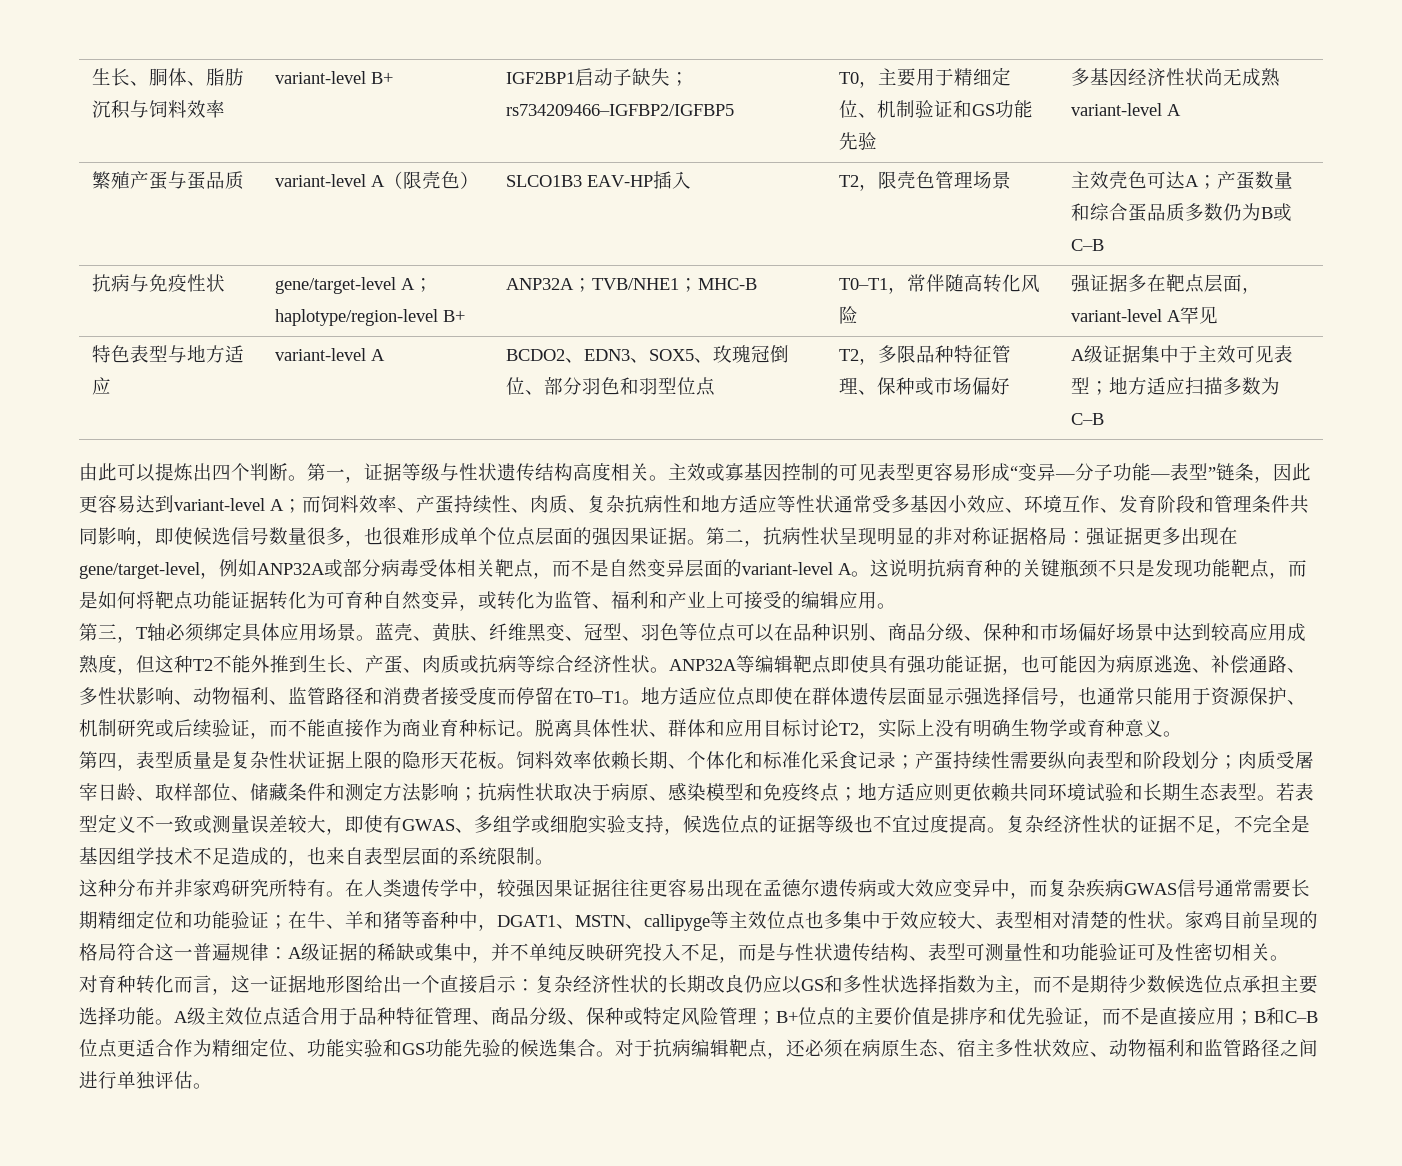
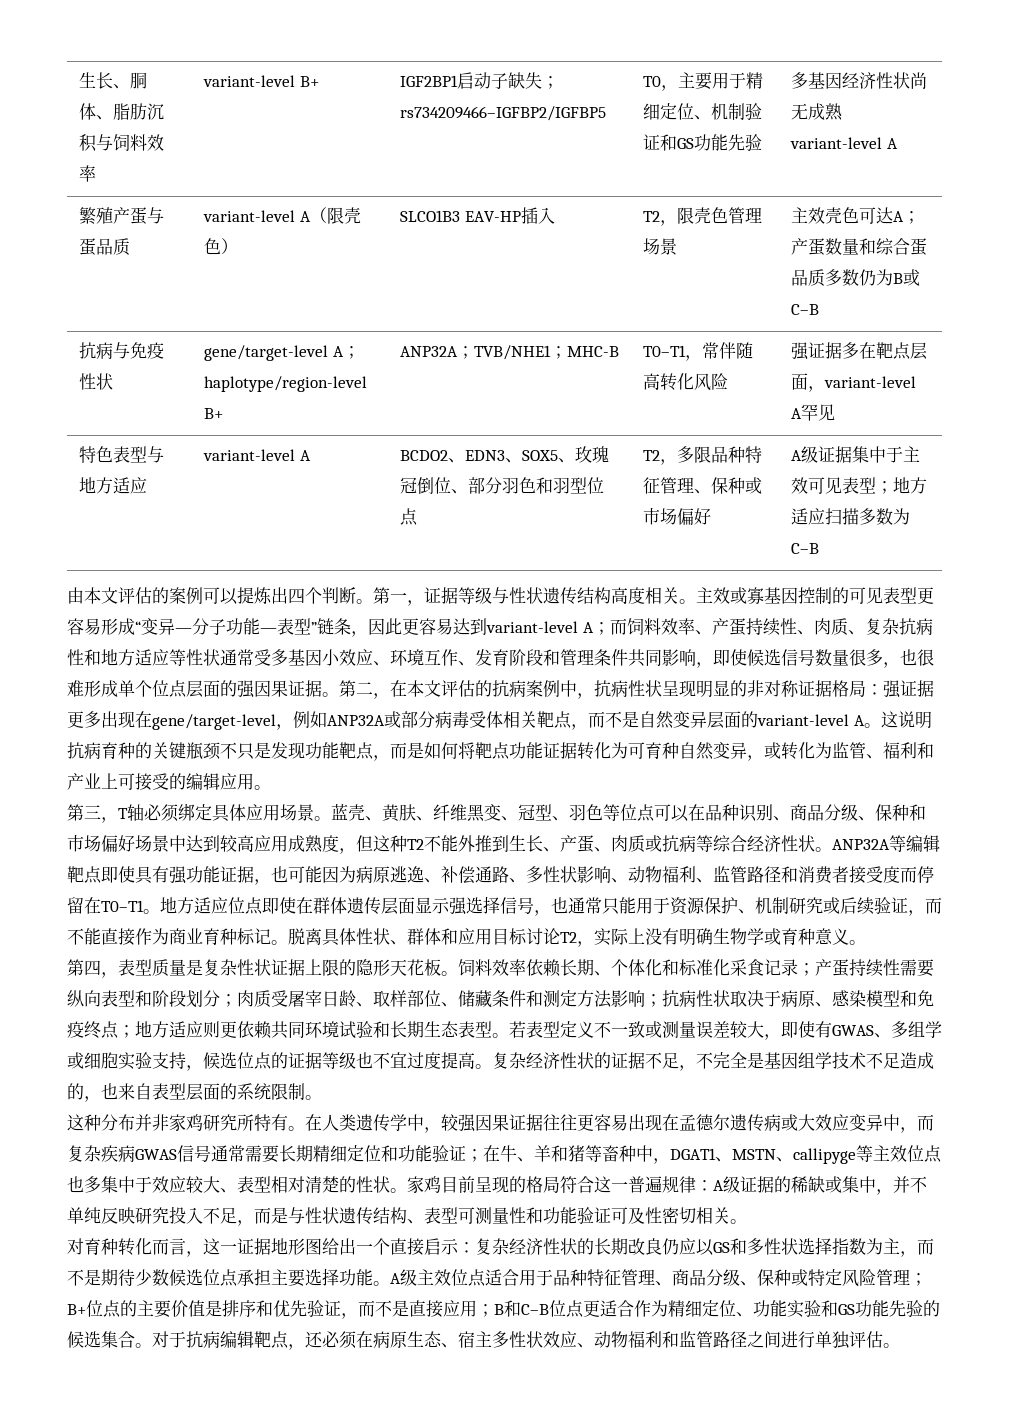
- 由此可以提炼出四个判断。
+ 由本文评估的案例可以提炼出四个判断。
- 第二，抗病性状呈现明显的非对称证据格局：强证据更多出现在gene/target-level，例如ANP32A或部分病毒受体相关靶点，而不是自然变异层面的variant-level A。
+ 第二，在本文评估的抗病案例中，抗病性状呈现明显的非对称证据格局：强证据更多出现在gene/target-level，例如ANP32A或部分病毒受体相关靶点，而不是自然变异层面的variant-level A。

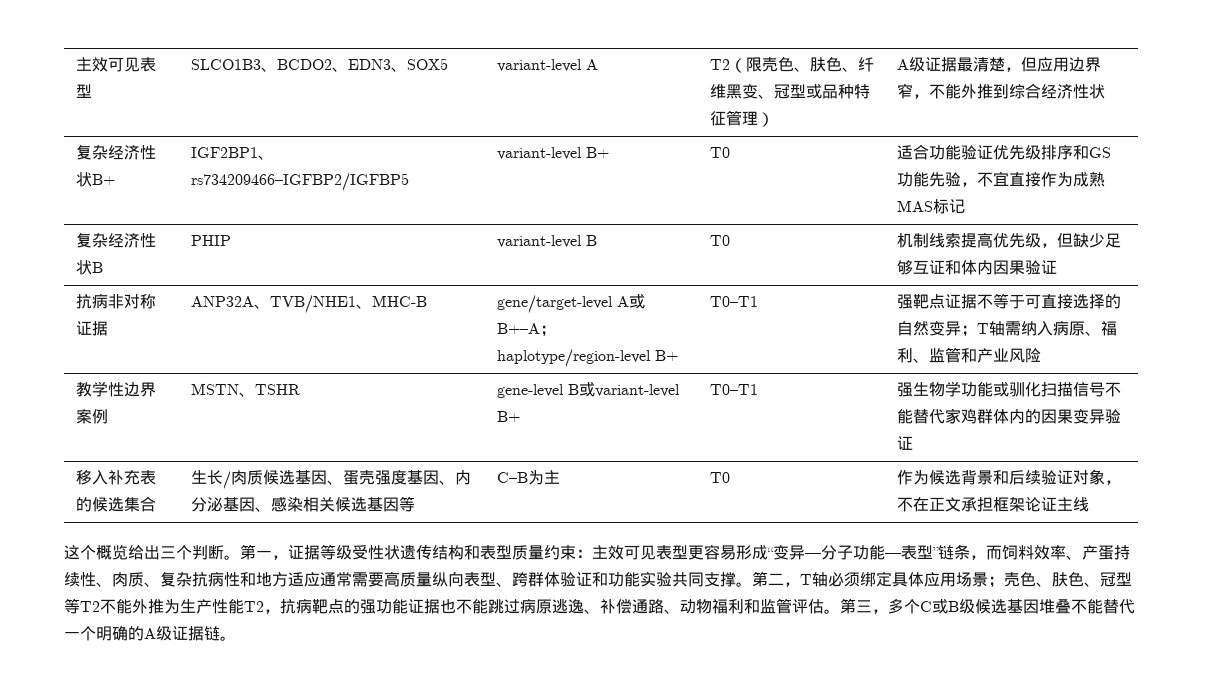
- 生长、胴体、脂肪沉积与饲料效率 | variant-level B+ | IGF2BP1启动子缺失；rs734209466–IGFBP2/IGFBP5 | T0，主要用于精细定位、机制验证和GS功能先验 | 多基因经济性状尚无成熟variant-level A
- 繁殖产蛋与蛋品质 | variant-level A（限壳色） | SLCO1B3 EAV-HP插入 | T2，限壳色管理场景 | 主效壳色可达A；产蛋数量和综合蛋品质多数仍为B或C–B
- 抗病与免疫性状 | gene/target-level A；haplotype/region-level B+ | ANP32A；TVB/NHE1；MHC-B | T0–T1，常伴随高转化风险 | 强证据多在靶点层面，variant-level A罕见
- 特色表型与地方适应 | variant-level A | BCDO2、EDN3、SOX5、玫瑰冠倒位、部分羽色和羽型位点 | T2，多限品种特征管理、保种或市场偏好 | A级证据集中于主效可见表型；地方适应扫描多数为C–B
- 由本文评估的案例可以提炼出四个判断。
+ 主效可见表型 | SLCO1B3、BCDO2、EDN3、SOX5 | variant-level A | T2（限壳色、肤色、纤维黑变、冠型或品种特征管理） | A级证据最清楚，但应用边界窄，不能外推到综合经济性状
+ 复杂经济性状B+ | IGF2BP1、rs734209466–IGFBP2/IGFBP5 | variant-level B+ | T0 | 适合功能验证优先级排序和GS功能先验，不宜直接作为成熟MAS标记
+ 复杂经济性状B | PHIP | variant-level B | T0 | 机制线索提高优先级，但缺少足够互证和体内因果验证
+ 抗病非对称证据 | ANP32A、TVB/NHE1、MHC-B | gene/target-level A或B+–A；haplotype/region-level B+ | T0–T1 | 强靶点证据不等于可直接选择的自然变异；T轴需纳入病原、福利、监管和产业风险
+ 教学性边界案例 | MSTN、TSHR | gene-level B或variant-level B+ | T0–T1 | 强生物学功能或驯化扫描信号不能替代家鸡群体内的因果变异验证
+ 移入补充表的候选集合 | 生长/肉质候选基因、蛋壳强度基因、内分泌基因、感染相关候选基因等 | C–B为主 | T0 | 作为候选背景和后续验证对象，不在正文承担框架论证主线
+ 这个概览给出三个判断。
- 第一，证据等级与性状遗传结构高度相关。主效或寡基因控制的可见表型更容易形成“变异—分子功能—表型”链条，因此更容易达到variant-level A；而饲料效率、产蛋持续性、肉质、复杂抗病性和地方适应等性状通常受多基因小效应、环境互作、发育阶段和管理条件共同影响，即使候选信号数量很多，也很难形成单个位点层面的强因果证据。第二，在本文评估的抗病案例中，抗病性状呈现明显的非对称证据格局：强证据更多出现在gene/target-level，例如ANP32A或部分病毒受体相关靶点，而不是自然变异层面的variant-level A。这说明抗病育种的关键瓶颈不只是发现功能靶点，而是如何将靶点功能证据转化为可育种自然变异，或转化为监管、福利和产业上可接受的编辑应用。
- 第三，T轴必须绑定具体应用场景。蓝壳、黄肤、纤维黑变、冠型、羽色等位点可以在品种识别、商品分级、保种和市场偏好场景中达到较高应用成熟度，但这种T2不能外推到生长、产蛋、肉质或抗病等综合经济性状。ANP32A等编辑靶点即使具有强功能证据，也可能因为病原逃逸、补偿通路、多性状影响、动物福利、监管路径和消费者接受度而停留在T0–T1。地方适应位点即使在群体遗传层面显示强选择信号，也通常只能用于资源保护、机制研究或后续验证，而不能直接作为商业育种标记。脱离具体性状、群体和应用目标讨论T2，实际上没有明确生物学或育种意义。
- 第四，表型质量是复杂性状证据上限的隐形天花板。饲料效率依赖长期、个体化和标准化采食记录；产蛋持续性需要纵向表型和阶段划分；肉质受屠宰日龄、取样部位、储藏条件和测定方法影响；抗病性状取决于病原、感染模型和免疫终点；地方适应则更依赖共同环境试验和长期生态表型。若表型定义不一致或测量误差较大，即使有GWAS、多组学或细胞实验支持，候选位点的证据等级也不宜过度提高。复杂经济性状的证据不足，不完全是基因组学技术不足造成的，也来自表型层面的系统限制。
- 这种分布并非家鸡研究所特有。在人类遗传学中，较强因果证据往往更容易出现在孟德尔遗传病或大效应变异中，而复杂疾病GWAS信号通常需要长期精细定位和功能验证；在牛、羊和猪等畜种中，DGAT1、MSTN、callipyge等主效位点也多集中于效应较大、表型相对清楚的性状。家鸡目前呈现的格局符合这一普遍规律：A级证据的稀缺或集中，并不单纯反映研究投入不足，而是与性状遗传结构、表型可测量性和功能验证可及性密切相关。
- 对育种转化而言，这一证据地形图给出一个直接启示：复杂经济性状的长期改良仍应以GS和多性状选择指数为主，而不是期待少数候选位点承担主要选择功能。A级主效位点适合用于品种特征管理、商品分级、保种或特定风险管理；B+位点的主要价值是排序和优先验证，而不是直接应用；B和C–B位点更适合作为精细定位、功能实验和GS功能先验的候选集合。对于抗病编辑靶点，还必须在病原生态、宿主多性状效应、动物福利和监管路径之间进行单独评估。
+ 第一，证据等级受性状遗传结构和表型质量约束：主效可见表型更容易形成“变异—分子功能—表型”链条，而饲料效率、产蛋持续性、肉质、复杂抗病性和地方适应通常需要高质量纵向表型、跨群体验证和功能实验共同支撑。第二，T轴必须绑定具体应用场景；壳色、肤色、冠型等T2不能外推为生产性能T2，抗病靶点的强功能证据也不能跳过病原逃逸、补偿通路、动物福利和监管评估。第三，多个C或B级候选基因堆叠不能替代一个明确的A级证据链。

